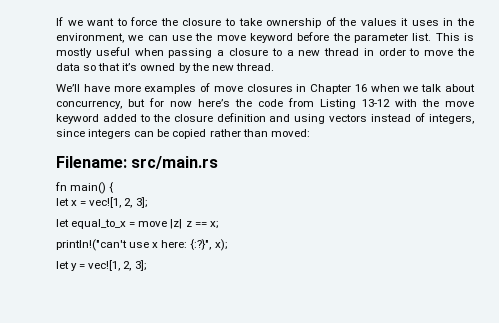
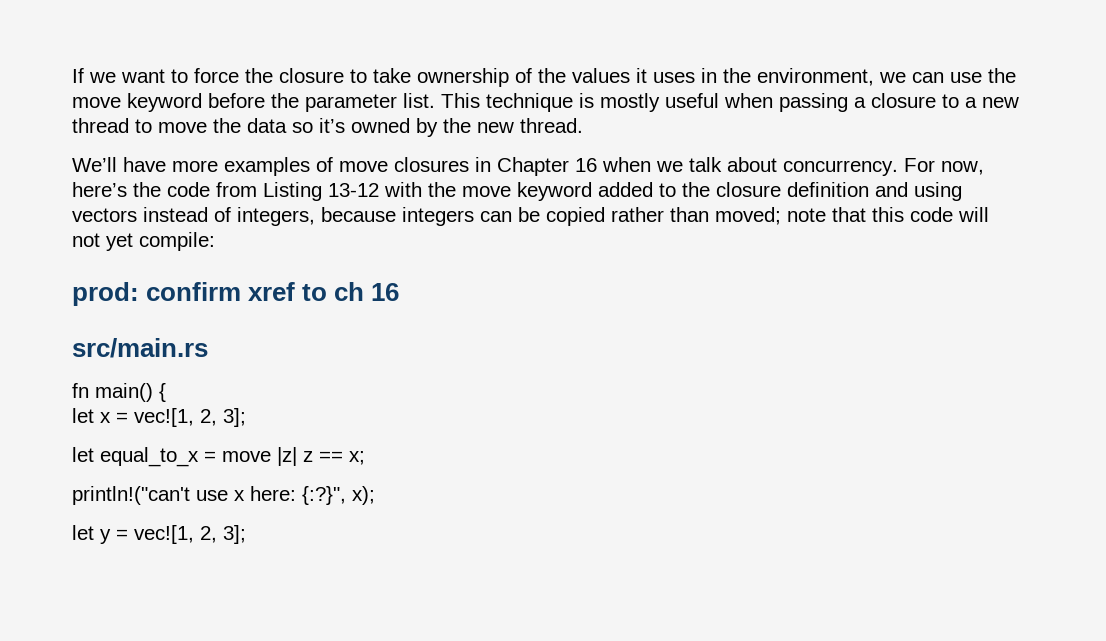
- This is mostly useful when passing a closure to a new thread in order to move the data so that it’s owned by the new thread.
+ This technique is mostly useful when passing a closure to a new thread to move the data so it’s owned by the new thread.
- We’ll have more examples of move closures in Chapter 16 when we talk about concurrency, but for now here’s the code from Listing 13-12 with the move keyword added to the closure definition and using vectors instead of integers, since integers can be copied rather than moved:
- Filename: src/main.rs
+ We’ll have more examples of move closures in Chapter 16 when we talk about concurrency. For now, here’s the code from Listing 13-12 with the move keyword added to the closure definition and using vectors instead of integers, because integers can be copied rather than moved; note that this code will not yet compile:
+ prod: confirm xref to ch 16
+ src/main.rs

